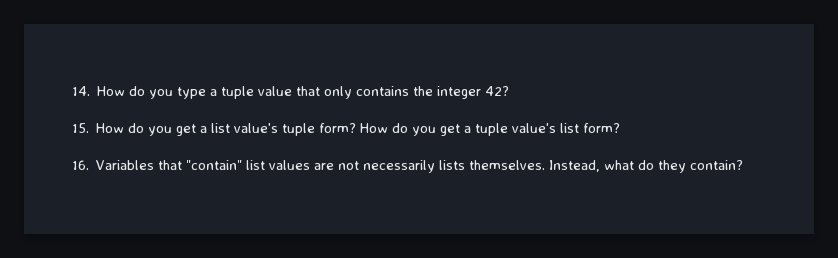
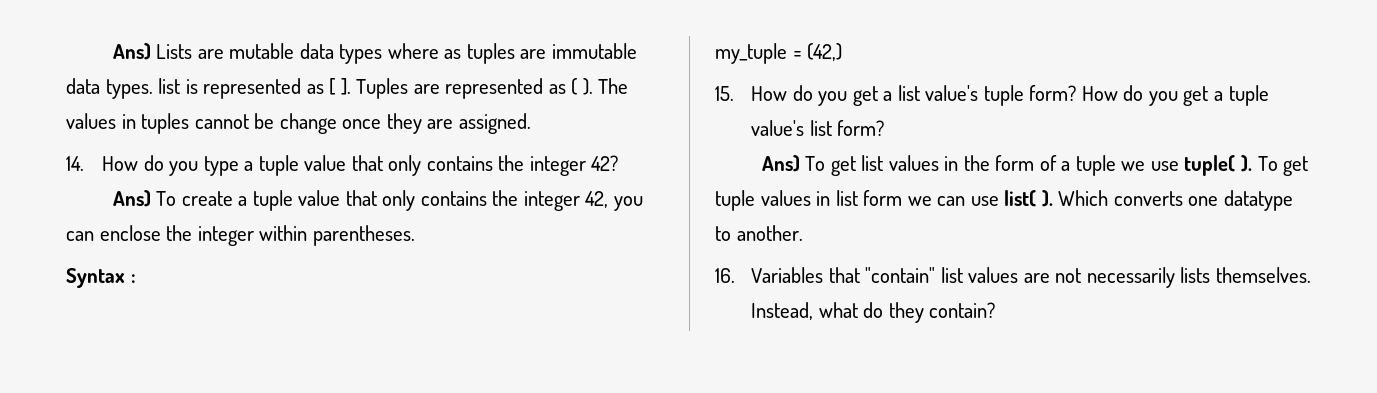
+ Ans) Lists are mutable data types where as tuples are immutable data types. list is represented as [ ]. Tuples are represented as ( ). The values in tuples cannot be change once they are assigned.
+ Ans) To create a tuple value that only contains the integer 42, you can enclose the integer within parentheses.
+ Syntax :
+ my_tuple = (42,)
+ Ans) To get list values in the form of a tuple we use tuple( ). To get tuple values in list form we can use list( ). Which converts one datatype to another.

